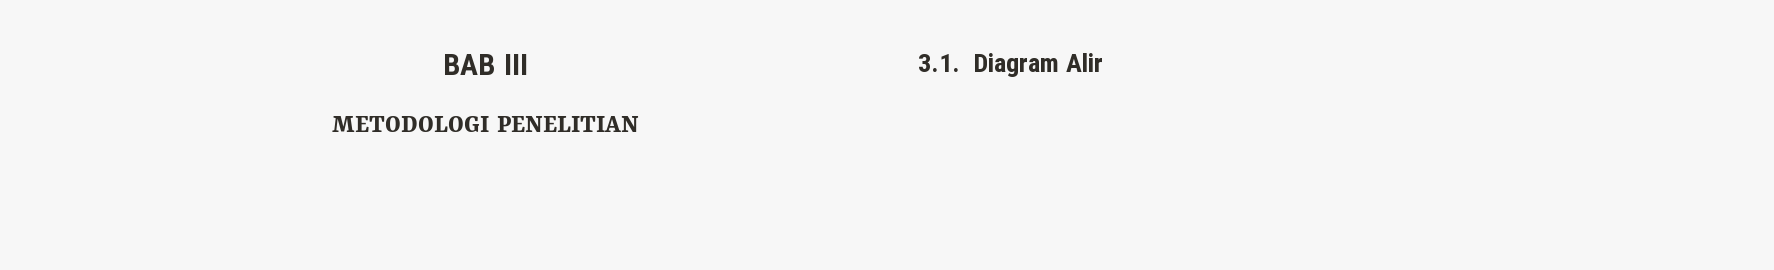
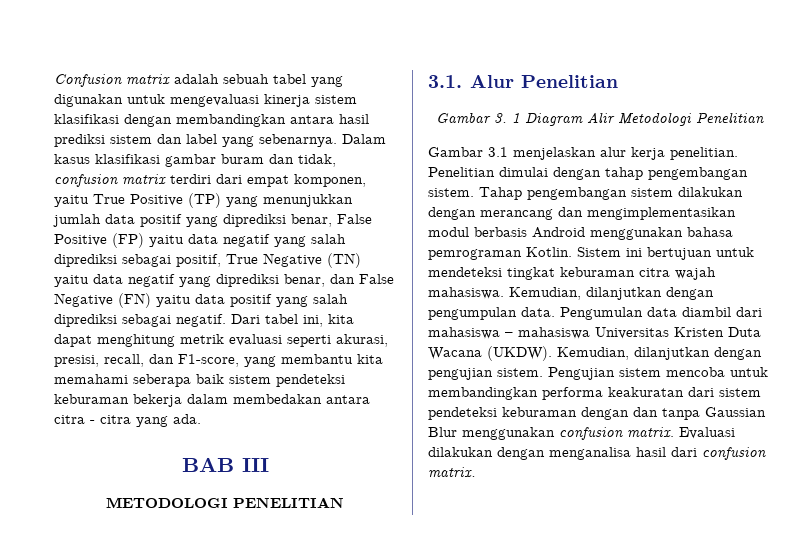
+ Confusion matrix adalah sebuah tabel yang digunakan untuk mengevaluasi kinerja sistem klasifikasi dengan membandingkan antara hasil prediksi sistem dan label yang sebenarnya. Dalam kasus klasifikasi gambar buram dan tidak, confusion matrix terdiri dari empat komponen, yaitu True Positive (TP) yang menunjukkan jumlah data positif yang diprediksi benar, False Positive (FP) yaitu data negatif yang salah diprediksi sebagai positif, True Negative (TN) yaitu data negatif yang diprediksi benar, dan False Negative (FN) yaitu data positif yang salah diprediksi sebagai negatif. Dari tabel ini, kita dapat menghitung metrik evaluasi seperti akurasi, presisi, recall, dan F1-score, yang membantu kita memahami seberapa baik sistem pendeteksi keburaman bekerja dalam membedakan antara citra - citra yang ada.
- 3.1. Diagram Alir
+ 3.1. Alur Penelitian
+ Gambar 3. 1 Diagram Alir Metodologi Penelitian
+ Gambar 3.1 menjelaskan alur kerja penelitian. Penelitian dimulai dengan tahap pengembangan sistem. Tahap pengembangan sistem dilakukan dengan merancang dan mengimplementasikan modul berbasis Android menggunakan bahasa pemrograman Kotlin. Sistem ini bertujuan untuk mendeteksi tingkat keburaman citra wajah mahasiswa. Kemudian, dilanjutkan dengan pengumpulan data. Pengumulan data diambil dari mahasiswa – mahasiswa Universitas Kristen Duta Wacana (UKDW). Kemudian, dilanjutkan dengan pengujian sistem. Pengujian sistem mencoba untuk membandingkan performa keakuratan dari sistem pendeteksi keburaman dengan dan tanpa Gaussian Blur menggunakan confusion matrix. Evaluasi dilakukan dengan menganalisa hasil dari confusion matrix.

